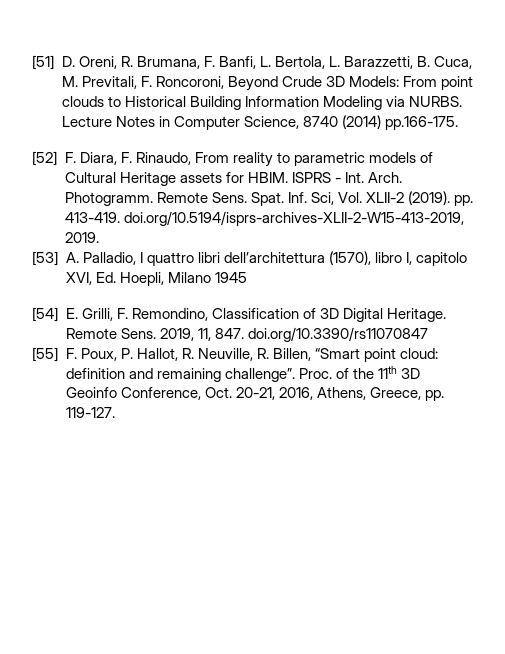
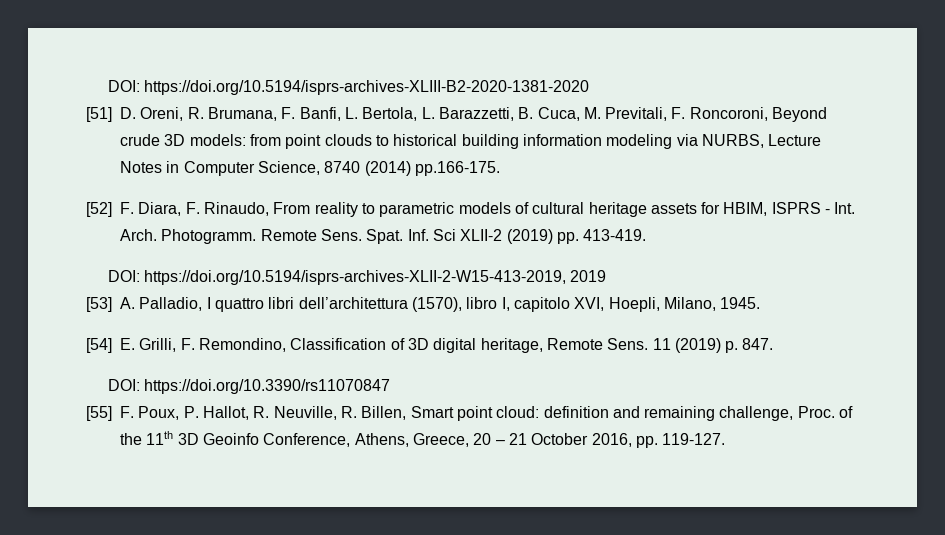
+ DOI: https://doi.org/10.5194/isprs-archives-XLIII-B2-2020-1381-2020
- [51] D. Oreni, R. Brumana, F. Banfi, L. Bertola, L. Barazzetti, B. Cuca, M. Previtali, F. Roncoroni, Beyond Crude 3D Models: From point clouds to Historical Building Information Modeling via NURBS. Lecture Notes in Computer Science, 8740 (2014) pp.166-175.
+ [51] D. Oreni, R. Brumana, F. Banfi, L. Bertola, L. Barazzetti, B. Cuca, M. Previtali, F. Roncoroni, Beyond crude 3D models: from point clouds to historical building information modeling via NURBS, Lecture Notes in Computer Science, 8740 (2014) pp.166-175.
- [52] F. Diara, F. Rinaudo, From reality to parametric models of Cultural Heritage assets for HBIM. ISPRS - Int. Arch.
+ [52] F. Diara, F. Rinaudo, From reality to parametric models of cultural heritage assets for HBIM, ISPRS - Int. Arch.
- Inf. Sci, Vol. XLII-2 (2019). pp. 413-419. doi.org/10.5194/isprs-archives-XLII-2-W15-413-2019, 2019.
+ Inf. Sci XLII-2 (2019) pp. 413-419.
+ DOI: https://doi.org/10.5194/isprs-archives-XLII-2-W15-413-2019, 2019
- [53] A. Palladio, I quattro libri dell’architettura (1570), libro I, capitolo XVI, Ed. Hoepli, Milano 1945
+ [53] A. Palladio, I quattro libri dell’architettura (1570), libro I, capitolo XVI, Hoepli, Milano, 1945.
- [54] E. Grilli, F. Remondino, Classification of 3D Digital Heritage. Remote Sens. 2019, 11, 847. doi.org/10.3390/rs11070847
+ [54] E. Grilli, F. Remondino, Classification of 3D digital heritage, Remote Sens. 11 (2019) p. 847.
+ DOI: https://doi.org/10.3390/rs11070847
- [55] F. Poux, P. Hallot, R. Neuville, R. Billen, “Smart point cloud: definition and remaining challenge”. Proc. of the 11th 3D Geoinfo Conference, Oct. 20-21, 2016, Athens, Greece, pp. 119-127.
+ [55] F. Poux, P. Hallot, R. Neuville, R. Billen, Smart point cloud: definition and remaining challenge, Proc. of the 11th 3D Geoinfo Conference, Athens, Greece, 20 – 21 October 2016, pp. 119-127.

